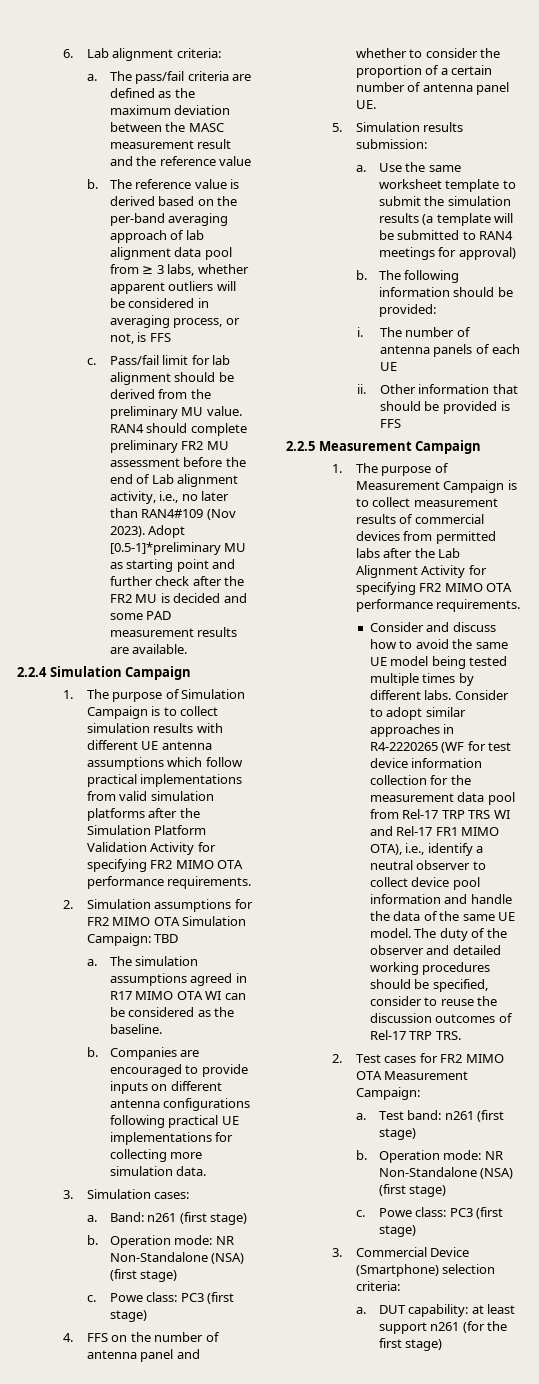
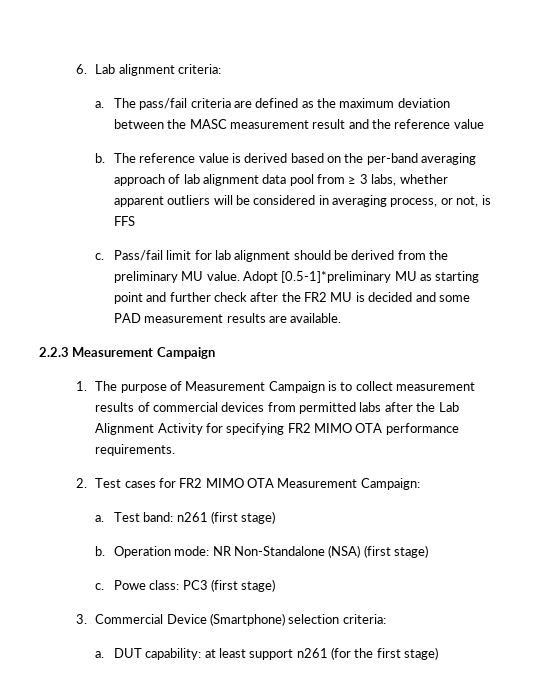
- RAN4 should complete preliminary FR2 MU assessment before the end of Lab alignment activity, i.e., no later than RAN4#109 (Nov 2023).
- 2.2.4 Simulation Campaign
- 1. The purpose of Simulation Campaign is to collect simulation results with different UE antenna assumptions which follow practical implementations from valid simulation platforms after the Simulation Platform Validation Activity for specifying FR2 MIMO OTA performance requirements.
- 2. Simulation assumptions for FR2 MIMO OTA Simulation Campaign: TBD
- a. The simulation assumptions agreed in R17 MIMO OTA WI can be considered as the baseline.
- b. Companies are encouraged to provide inputs on different antenna configurations following practical UE implementations for collecting more simulation data.
- 3. Simulation cases:
- a. Band: n261 (first stage)
- b. Operation mode: NR Non-Standalone (NSA) (first stage)
- c. Powe class: PC3 (first stage)
- 4. FFS on the number of antenna panel and whether to consider the proportion of a certain number of antenna panel UE.
- 5. Simulation results submission:
- a. Use the same worksheet template to submit the simulation results (a template will be submitted to RAN4 meetings for approval)
- b. The following information should be provided:
- i. The number of antenna panels of each UE
- ii. Other information that should be provided is FFS
- 2.2.5 Measurement Campaign
+ 2.2.3 Measurement Campaign
- Consider and discuss how to avoid the same UE model being tested multiple times by different labs. Consider to adopt similar approaches in R4-2220265 (WF for test device information collection for the measurement data pool from Rel-17 TRP TRS WI and Rel-17 FR1 MIMO OTA), i.e., identify a neutral observer to collect device pool information and handle the data of the same UE model. The duty of the observer and detailed working procedures should be specified, consider to reuse the discussion outcomes of Rel-17 TRP TRS.

